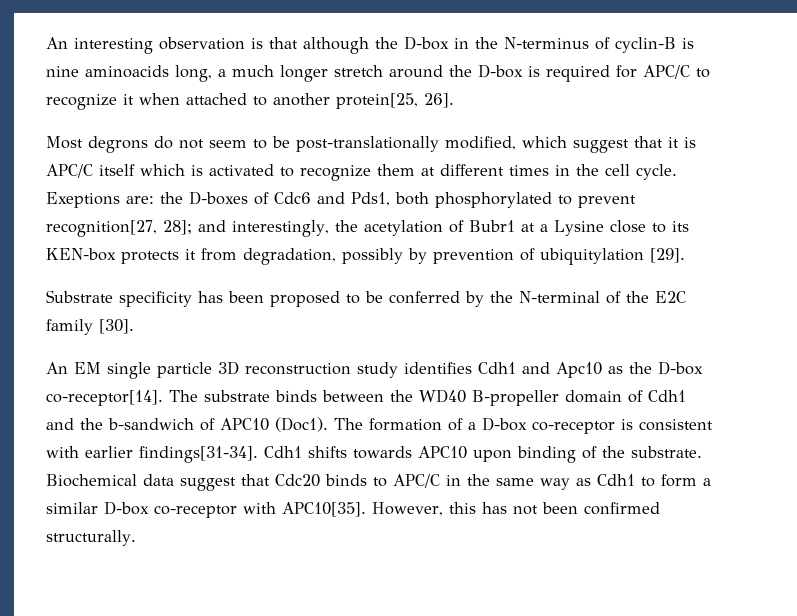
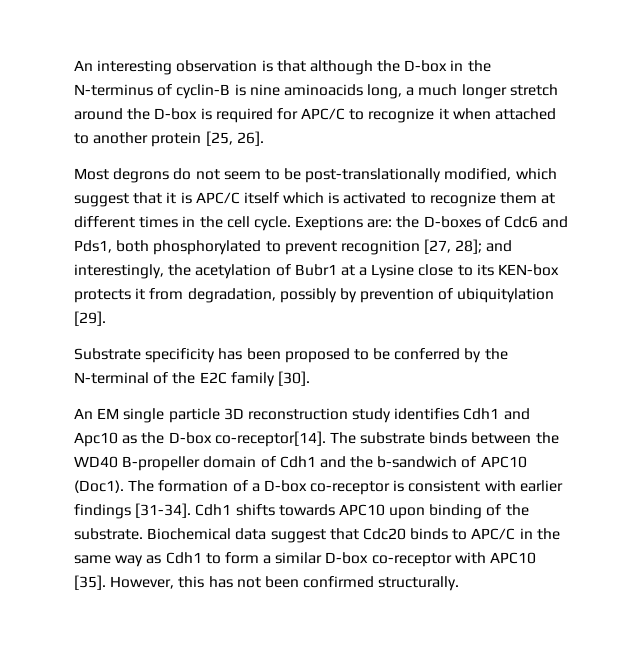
- An interesting observation is that although the D-box in the N-terminus of cyclin-B is nine aminoacids long, a much longer stretch around the D-box is required for APC/C to recognize it when attached to another protein[25, 26].
+ An interesting observation is that although the D-box in the N-terminus of cyclin-B is nine aminoacids long, a much longer stretch around the D-box is required for APC/C to recognize it when attached to another protein [25, 26].
- Exeptions are: the D-boxes of Cdc6 and Pds1, both phosphorylated to prevent recognition[27, 28]; and interestingly, the acetylation of Bubr1 at a Lysine close to its KEN-box protects it from degradation, possibly by prevention of ubiquitylation [29].
+ Exeptions are: the D-boxes of Cdc6 and Pds1, both phosphorylated to prevent recognition [27, 28]; and interestingly, the acetylation of Bubr1 at a Lysine close to its KEN-box protects it from degradation, possibly by prevention of ubiquitylation [29].
- The formation of a D-box co-receptor is consistent with earlier findings[31-34].
+ The formation of a D-box co-receptor is consistent with earlier findings [31-34].
- Biochemical data suggest that Cdc20 binds to APC/C in the same way as Cdh1 to form a similar D-box co-receptor with APC10[35].
+ Biochemical data suggest that Cdc20 binds to APC/C in the same way as Cdh1 to form a similar D-box co-receptor with APC10 [35].

